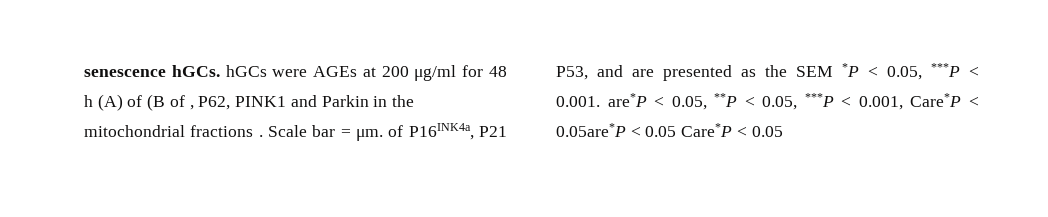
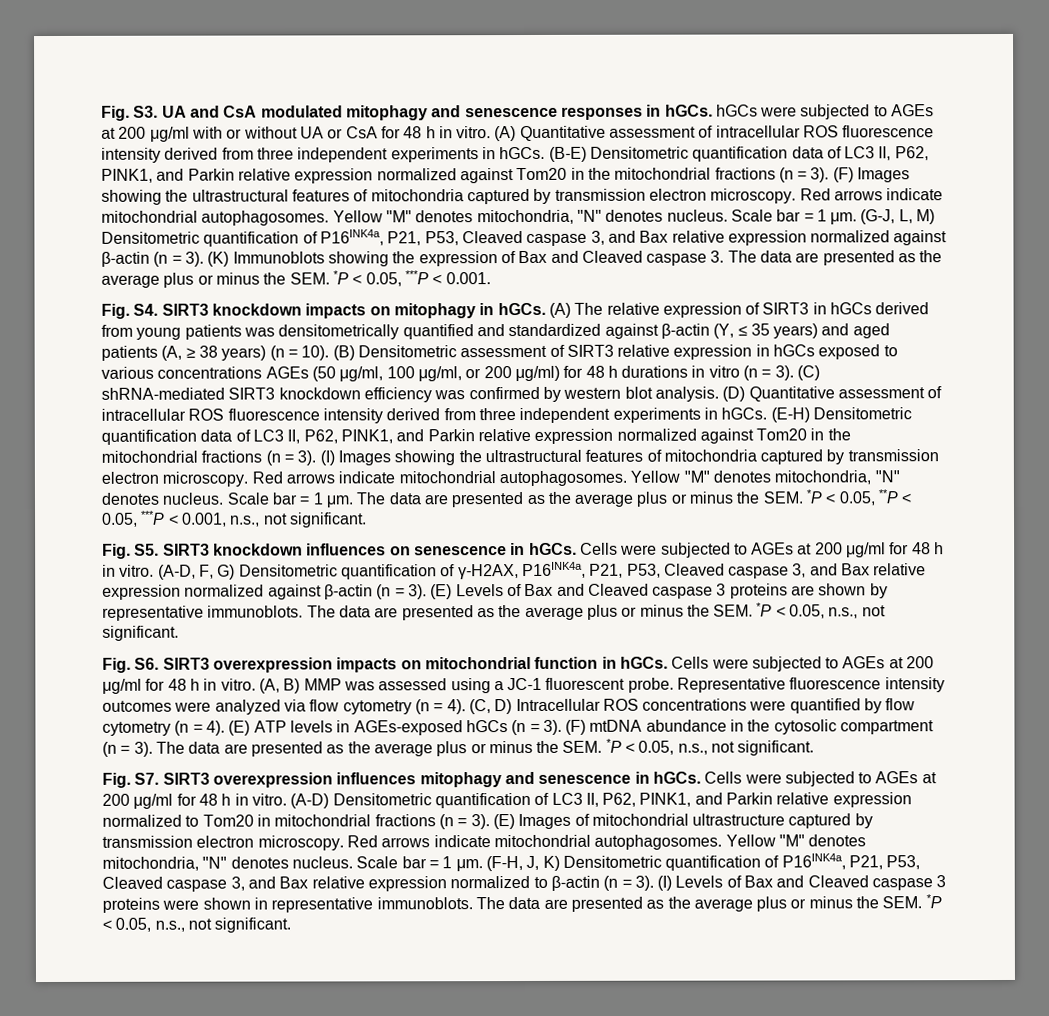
- senescence hGCs. hGCs were AGEs at 200 μg/ml for 48 h (A) of (B of , P62, PINK1 and Parkin in the mitochondrial fractions . Scale bar = μm. of P16INK4a, P21 P53, and are presented as the SEM *P < 0.05, ***P < 0.001. are*P < 0.05, **P < 0.05, ***P < 0.001, Care*P < 0.05are*P < 0.05 Care*P < 0.05
+ Fig. S3. UA and CsA modulated mitophagy and senescence responses in hGCs. hGCs were subjected to AGEs at 200 μg/ml with or without UA or CsA for 48 h in vitro. (A) Quantitative assessment of intracellular ROS fluorescence intensity derived from three independent experiments in hGCs. (B-E) Densitometric quantification data of LC3 II, P62, PINK1, and Parkin relative expression normalized against Tom20 in the mitochondrial fractions (n = 3). (F) Images showing the ultrastructural features of mitochondria captured by transmission electron microscopy. Red arrows indicate mitochondrial autophagosomes. Yellow "M" denotes mitochondria, "N" denotes nucleus. Scale bar = 1 μm. (G-J, L, M) Densitometric quantification of P16INK4a, P21, P53, Cleaved caspase 3, and Bax relative expression normalized against β-actin (n = 3). (K) Immunoblots showing the expression of Bax and Cleaved caspase 3. The data are presented as the average plus or minus the SEM. *P < 0.05, ***P < 0.001.
+ Fig. S4. SIRT3 knockdown impacts on mitophagy in hGCs. (A) The relative expression of SIRT3 in hGCs derived from young patients was densitometrically quantified and standardized against β-actin (Y, ≤ 35 years) and aged patients (A, ≥ 38 years) (n = 10). (B) Densitometric assessment of SIRT3 relative expression in hGCs exposed to various concentrations AGEs (50 μg/ml, 100 μg/ml, or 200 μg/ml) for 48 h durations in vitro (n = 3). (C) shRNA-mediated SIRT3 knockdown efficiency was confirmed by western blot analysis. (D) Quantitative assessment of intracellular ROS fluorescence intensity derived from three independent experiments in hGCs. (E-H) Densitometric quantification data of LC3 II, P62, PINK1, and Parkin relative expression normalized against Tom20 in the mitochondrial fractions (n = 3). (I) Images showing the ultrastructural features of mitochondria captured by transmission electron microscopy. Red arrows indicate mitochondrial autophagosomes. Yellow "M" denotes mitochondria, "N" denotes nucleus. Scale bar = 1 μm. The data are presented as the average plus or minus the SEM. *P < 0.05, **P < 0.05, ***P < 0.001, n.s., not significant.
+ Fig. S5. SIRT3 knockdown influences on senescence in hGCs. Cells were subjected to AGEs at 200 μg/ml for 48 h in vitro. (A-D, F, G) Densitometric quantification of γ-H2AX, P16INK4a, P21, P53, Cleaved caspase 3, and Bax relative expression normalized against β-actin (n = 3). (E) Levels of Bax and Cleaved caspase 3 proteins are shown by representative immunoblots. The data are presented as the average plus or minus the SEM. *P < 0.05, n.s., not significant.
+ Fig. S6. SIRT3 overexpression impacts on mitochondrial function in hGCs. Cells were subjected to AGEs at 200 μg/ml for 48 h in vitro. (A, B) MMP was assessed using a JC-1 fluorescent probe. Representative fluorescence intensity outcomes were analyzed via flow cytometry (n = 4). (C, D) Intracellular ROS concentrations were quantified by flow cytometry (n = 4). (E) ATP levels in AGEs-exposed hGCs (n = 3). (F) mtDNA abundance in the cytosolic compartment (n = 3). The data are presented as the average plus or minus the SEM. *P < 0.05, n.s., not significant.
+ Fig. S7. SIRT3 overexpression influences mitophagy and senescence in hGCs. Cells were subjected to AGEs at 200 μg/ml for 48 h in vitro. (A-D) Densitometric quantification of LC3 II, P62, PINK1, and Parkin relative expression normalized to Tom20 in mitochondrial fractions (n = 3). (E) Images of mitochondrial ultrastructure captured by transmission electron microscopy. Red arrows indicate mitochondrial autophagosomes. Yellow "M" denotes mitochondria, "N" denotes nucleus. Scale bar = 1 μm. (F-H, J, K) Densitometric quantification of P16INK4a, P21, P53, Cleaved caspase 3, and Bax relative expression normalized to β-actin (n = 3). (I) Levels of Bax and Cleaved caspase 3 proteins were shown in representative immunoblots. The data are presented as the average plus or minus the SEM. *P < 0.05, n.s., not significant.

